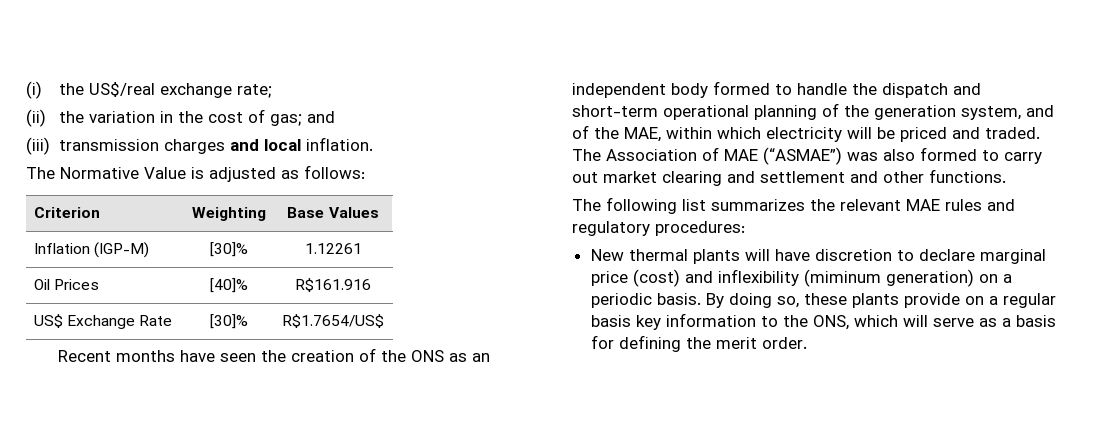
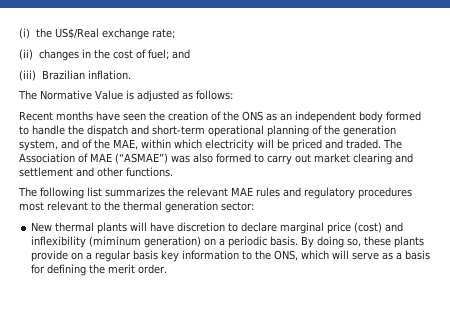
- (i) the US$/real exchange rate;
+ (i) the US$/Real exchange rate;
- (ii) the variation in the cost of gas; and
+ (ii) changes in the cost of fuel; and
- (iii) transmission charges and local inflation.
+ (iii) Brazilian inflation.
- Criterion | Weighting | Base Values
- Inflation (IGP-M) | [30]% | 1.12261
- Oil Prices | [40]% | R$161.916
- US$ Exchange Rate | [30]% | R$1.7654/US$
- The following list summarizes the relevant MAE rules and regulatory procedures:
+ The following list summarizes the relevant MAE rules and regulatory procedures most relevant to the thermal generation sector:

